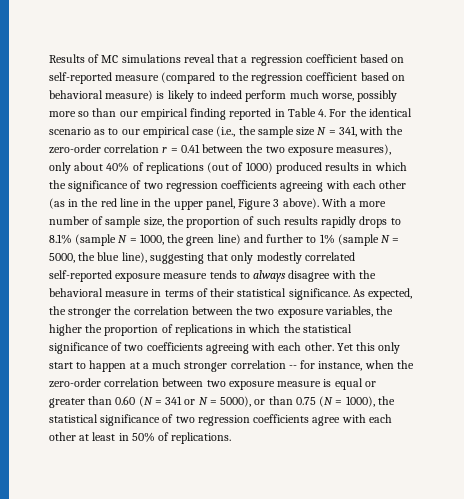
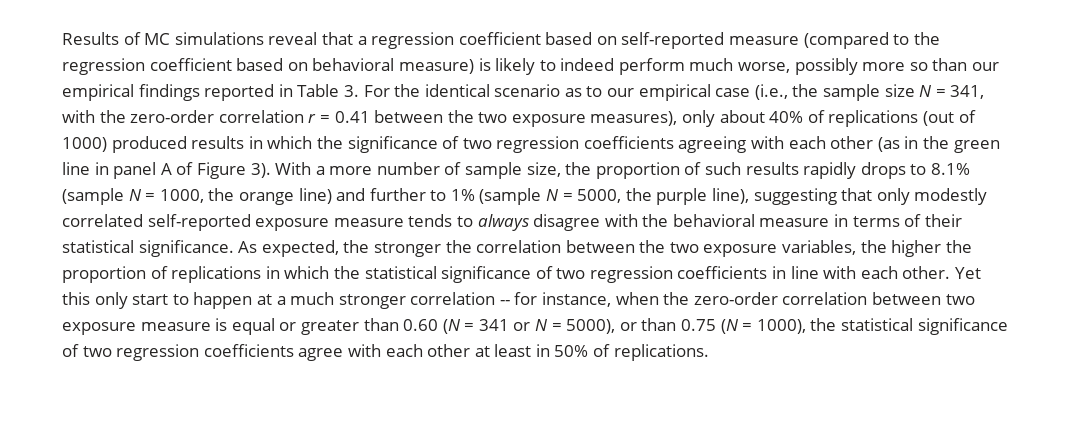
- Results of MC simulations reveal that a regression coefficient based on self-reported measure (compared to the regression coefficient based on behavioral measure) is likely to indeed perform much worse, possibly more so than our empirical finding reported in Table 4. For the identical scenario as to our empirical case (i.e., the sample size N = 341, with the zero-order correlation r = 0.41 between the two exposure measures), only about 40% of replications (out of 1000) produced results in which the significance of two regression coefficients agreeing with each other (as in the red line in the upper panel, Figure 3 above).
+ Results of MC simulations reveal that a regression coefficient based on self-reported measure (compared to the regression coefficient based on behavioral measure) is likely to indeed perform much worse, possibly more so than our empirical findings reported in Table 3. For the identical scenario as to our empirical case (i.e., the sample size N = 341, with the zero-order correlation r = 0.41 between the two exposure measures), only about 40% of replications (out of 1000) produced results in which the significance of two regression coefficients agreeing with each other (as in the green line in panel A of Figure 3).
- With a more number of sample size, the proportion of such results rapidly drops to 8.1% (sample N = 1000, the green line) and further to 1% (sample N = 5000, the blue line), suggesting that only modestly correlated self-reported exposure measure tends to always disagree with the behavioral measure in terms of their statistical significance.
+ With a more number of sample size, the proportion of such results rapidly drops to 8.1% (sample N = 1000, the orange line) and further to 1% (sample N = 5000, the purple line), suggesting that only modestly correlated self-reported exposure measure tends to always disagree with the behavioral measure in terms of their statistical significance.
- As expected, the stronger the correlation between the two exposure variables, the higher the proportion of replications in which the statistical significance of two coefficients agreeing with each other.
+ As expected, the stronger the correlation between the two exposure variables, the higher the proportion of replications in which the statistical significance of two regression coefficients in line with each other.

